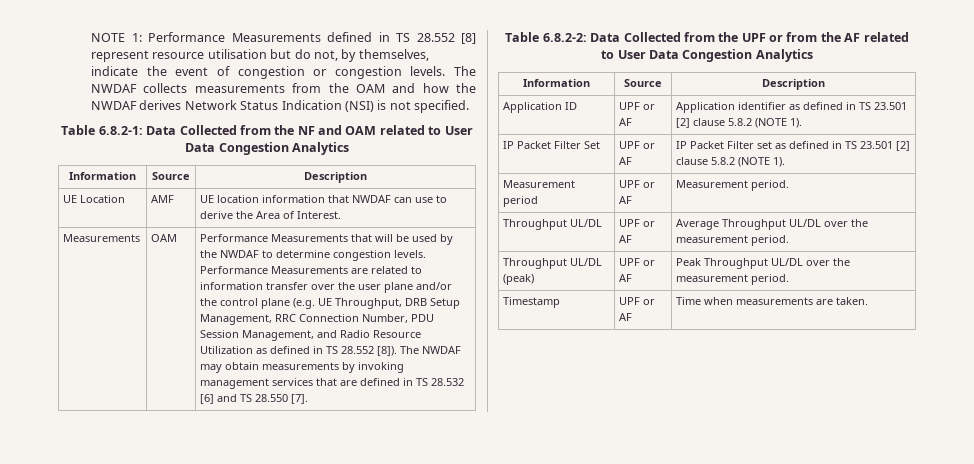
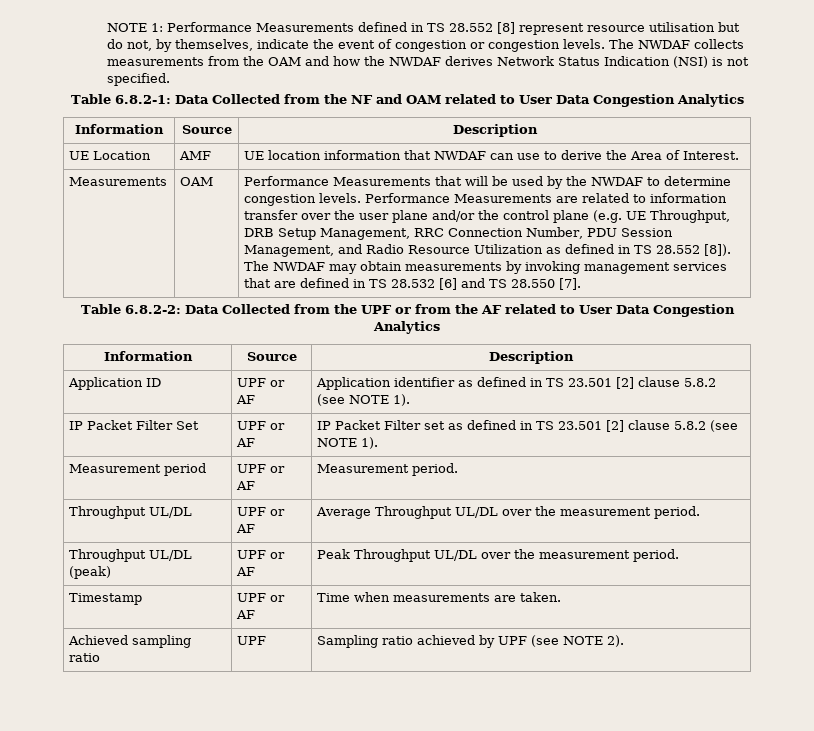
- Application ID | UPF or AF | Application identifier as defined in TS 23.501 [2] clause 5.8.2 (NOTE 1).
+ Application ID | UPF or AF | Application identifier as defined in TS 23.501 [2] clause 5.8.2 (see NOTE 1).
- IP Packet Filter Set | UPF or AF | IP Packet Filter set as defined in TS 23.501 [2] clause 5.8.2 (NOTE 1).
+ IP Packet Filter Set | UPF or AF | IP Packet Filter set as defined in TS 23.501 [2] clause 5.8.2 (see NOTE 1).
+ Achieved sampling ratio | UPF | Sampling ratio achieved by UPF (see NOTE 2).

